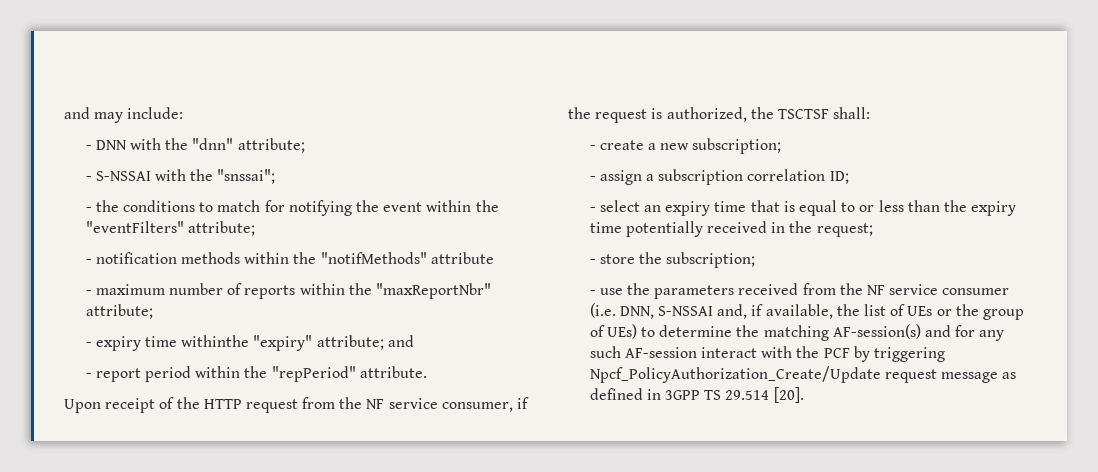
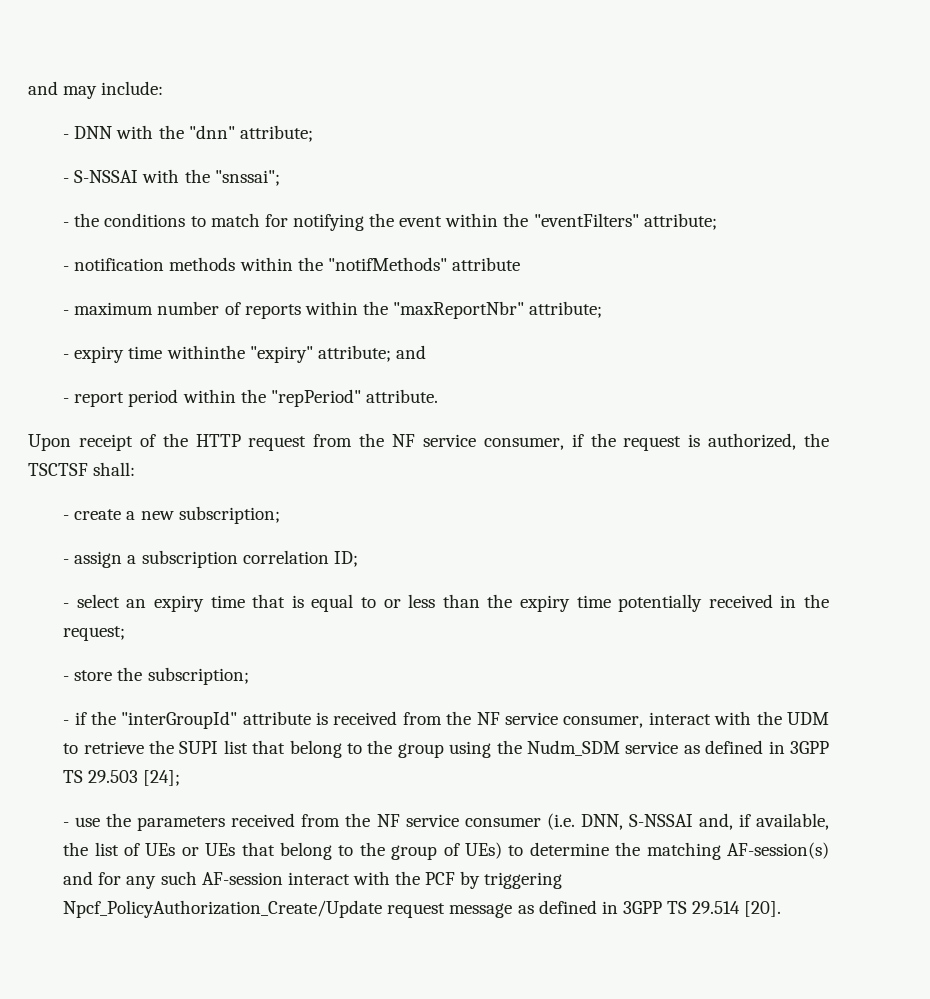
+ - if the "interGroupId" attribute is received from the NF service consumer, interact with the UDM to retrieve the SUPI list that belong to the group using the Nudm_SDM service as defined in 3GPP TS 29.503 [24];
- - use the parameters received from the NF service consumer (i.e. DNN, S-NSSAI and, if available, the list of UEs or the group of UEs) to determine the matching AF-session(s) and for any such AF-session interact with the PCF by triggering Npcf_PolicyAuthorization_Create/Update request message as defined in 3GPP TS 29.514 [20].
+ - use the parameters received from the NF service consumer (i.e. DNN, S-NSSAI and, if available, the list of UEs or UEs that belong to the group of UEs) to determine the matching AF-session(s) and for any such AF-session interact with the PCF by triggering Npcf_PolicyAuthorization_Create/Update request message as defined in 3GPP TS 29.514 [20].

